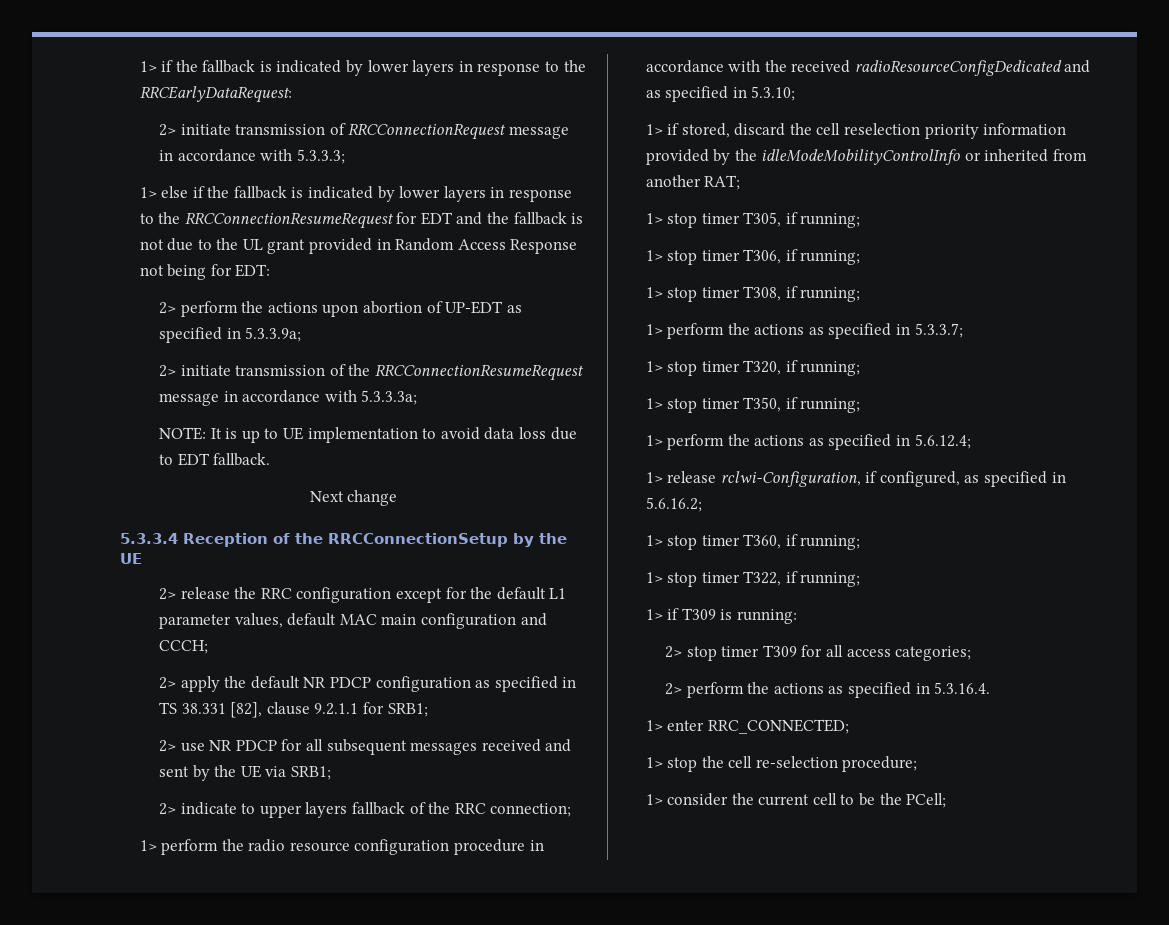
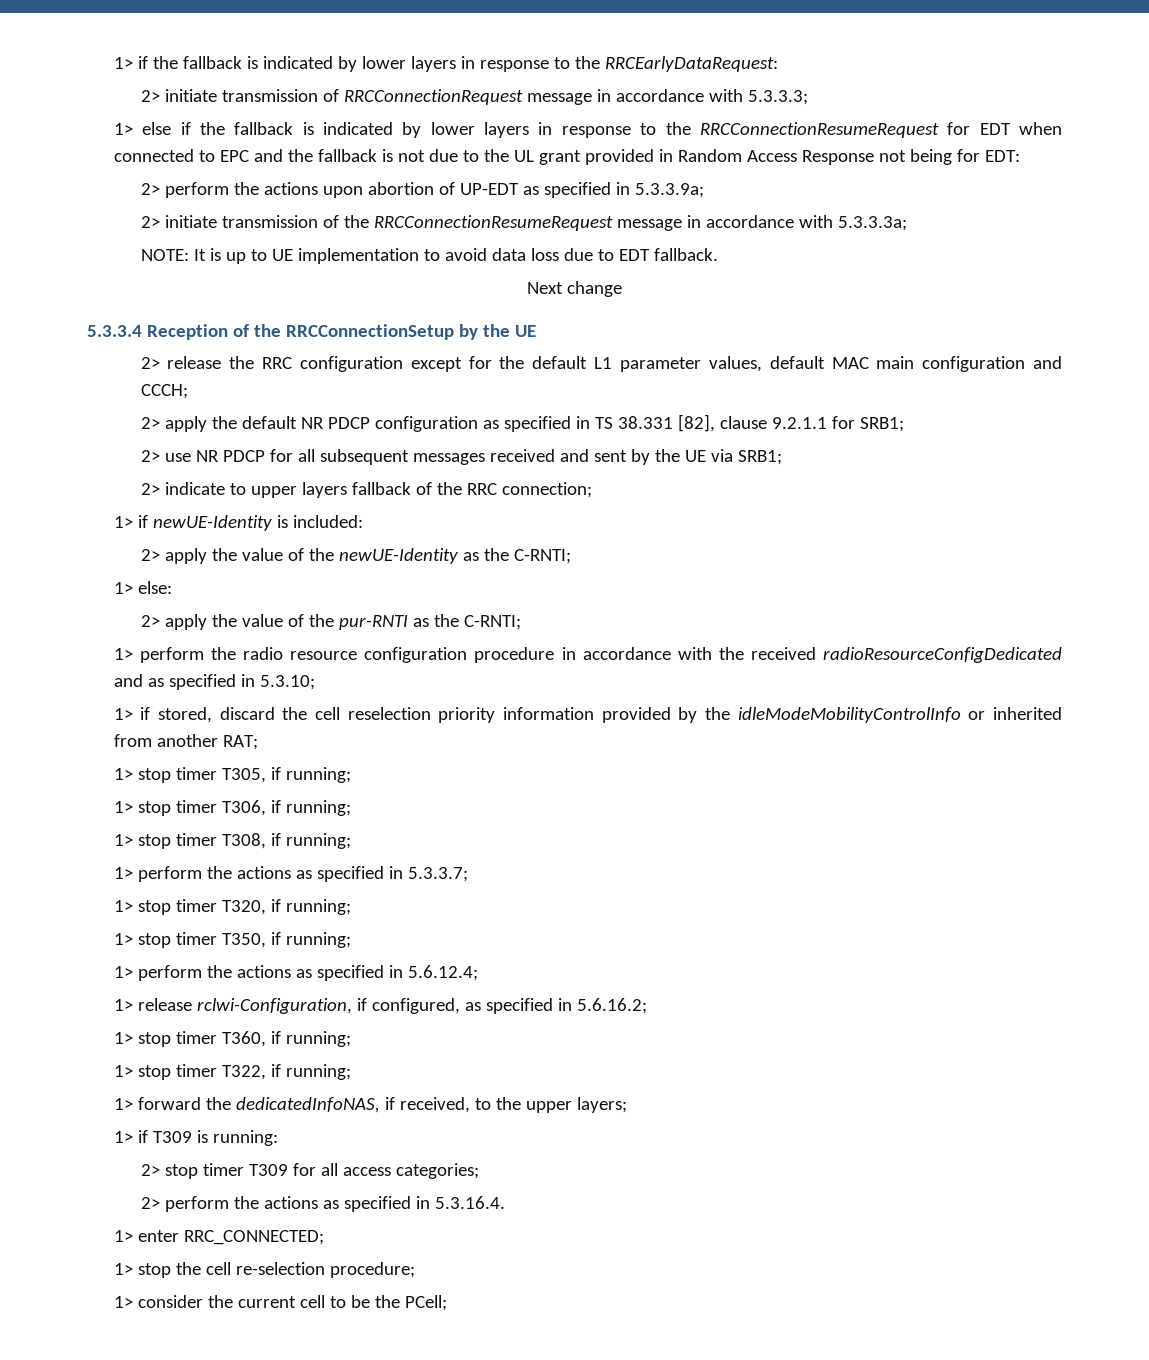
- 1> else if the fallback is indicated by lower layers in response to the RRCConnectionResumeRequest for EDT and the fallback is not due to the UL grant provided in Random Access Response not being for EDT:
+ 1> else if the fallback is indicated by lower layers in response to the RRCConnectionResumeRequest for EDT when connected to EPC and the fallback is not due to the UL grant provided in Random Access Response not being for EDT:
+ 1> if newUE-Identity is included:
+ 2> apply the value of the newUE-Identity as the C-RNTI;
+ 1> else:
+ 2> apply the value of the pur-RNTI as the C-RNTI;
+ 1> forward the dedicatedInfoNAS, if received, to the upper layers;

